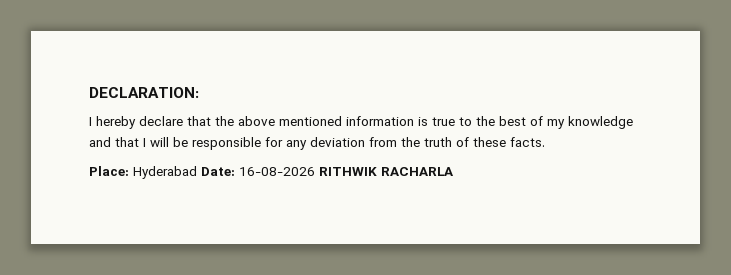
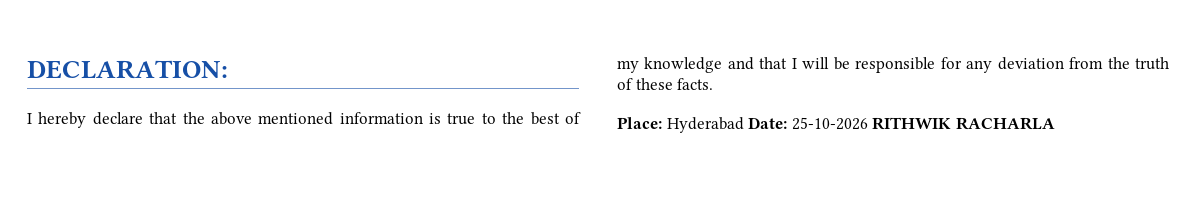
- Place: Hyderabad Date: 16-08-2026 RITHWIK RACHARLA
+ Place: Hyderabad Date: 25-10-2026 RITHWIK RACHARLA

